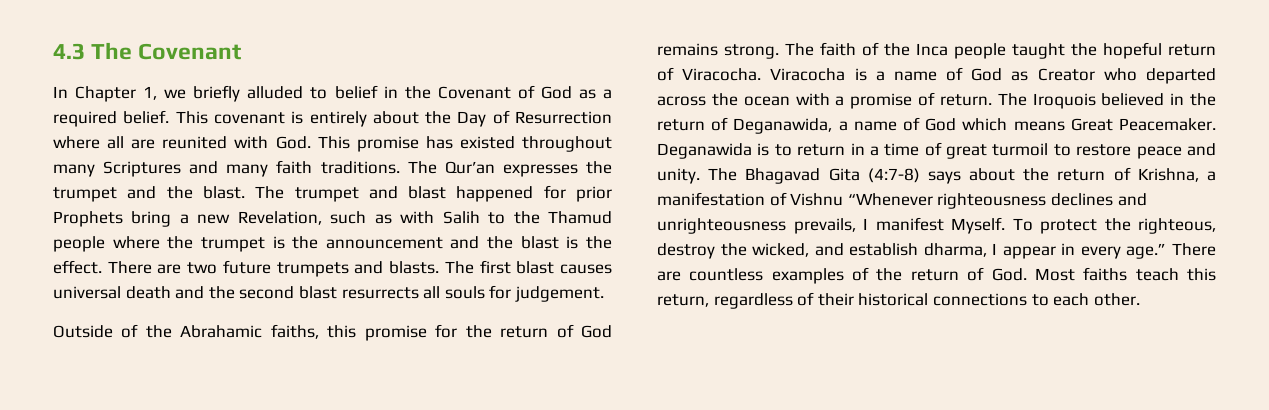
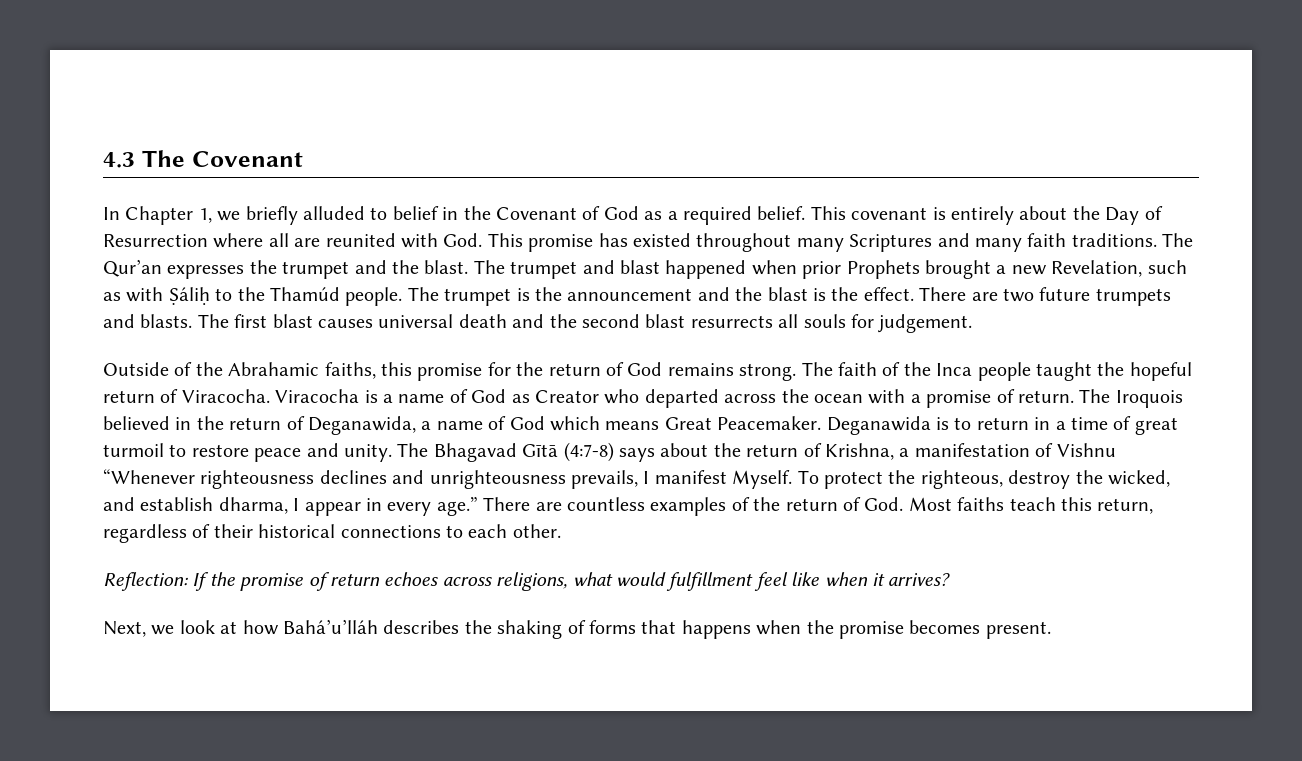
- The trumpet and blast happened for prior Prophets bring a new Revelation, such as with Salih to the Thamud people where the trumpet is the announcement and the blast is the effect.
+ The trumpet and blast happened when prior Prophets brought a new Revelation, such as with Ṣáliḥ to the Thamúd people. The trumpet is the announcement and the blast is the effect.
- The Bhagavad Gita (4:7-8) says about the return of Krishna, a manifestation of Vishnu “Whenever righteousness declines and unrighteousness prevails, I manifest Myself.
+ The Bhagavad Gītā (4:7-8) says about the return of Krishna, a manifestation of Vishnu “Whenever righteousness declines and unrighteousness prevails, I manifest Myself.
+ Reflection: If the promise of return echoes across religions, what would fulfillment feel like when it arrives?
+ Next, we look at how Bahá’u’lláh describes the shaking of forms that happens when the promise becomes present.

